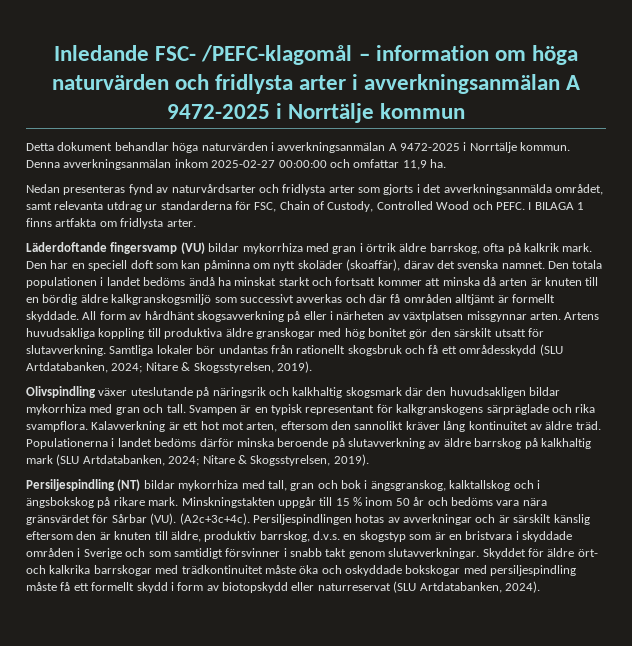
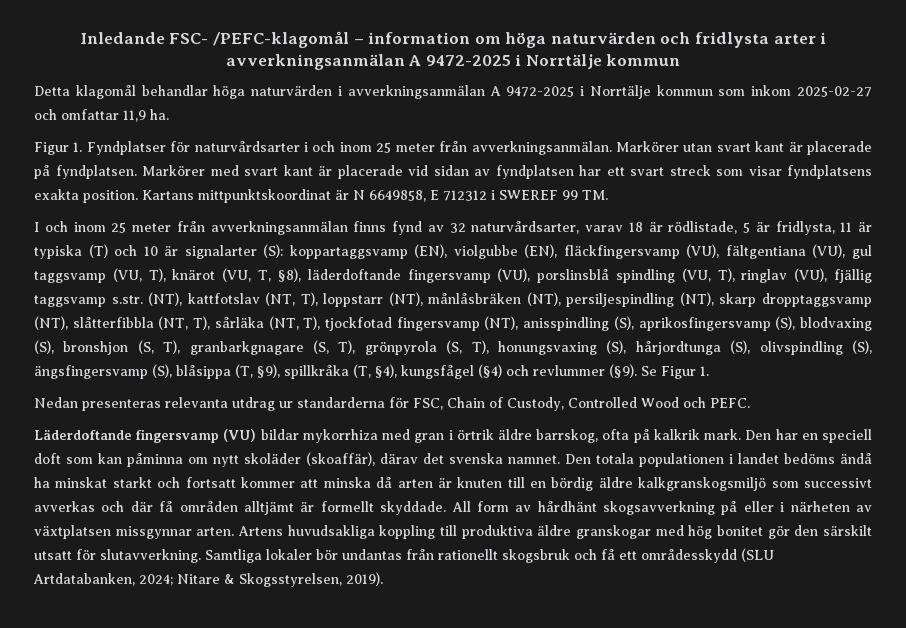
- Detta dokument behandlar höga naturvärden i avverkningsanmälan A 9472-2025 i Norrtälje kommun. Denna avverkningsanmälan inkom 2025-02-27 00:00:00 och omfattar 11,9 ha.
+ Detta klagomål behandlar höga naturvärden i avverkningsanmälan A 9472-2025 i Norrtälje kommun som inkom 2025-02-27 och omfattar 11,9 ha.
- Nedan presenteras fynd av naturvårdsarter och fridlysta arter som gjorts i det avverkningsanmälda området, samt relevanta utdrag ur standarderna för FSC, Chain of Custody, Controlled Wood och PEFC. I BILAGA 1 finns artfakta om fridlysta arter.
+ Figur 1. Fyndplatser för naturvårdsarter i och inom 25 meter från avverkningsanmälan. Markörer utan svart kant är placerade på fyndplatsen. Markörer med svart kant är placerade vid sidan av fyndplatsen har ett svart streck som visar fyndplatsens exakta position. Kartans mittpunktskoordinat är N 6649858, E 712312 i SWEREF 99 TM.
+ I och inom 25 meter från avverkningsanmälan finns fynd av 32 naturvårdsarter, varav 18 är rödlistade, 5 är fridlysta, 11 är typiska (T) och 10 är signalarter (S): koppartaggsvamp (EN), violgubbe (EN), fläckfingersvamp (VU), fältgentiana (VU), gul taggsvamp (VU, T), knärot (VU, T, §8), läderdoftande fingersvamp (VU), porslinsblå spindling (VU, T), ringlav (VU), fjällig taggsvamp s.str. (NT), kattfotslav (NT, T), loppstarr (NT), månlåsbräken (NT), persiljespindling (NT), skarp dropptaggsvamp (NT), slåtterfibbla (NT, T), sårläka (NT, T), tjockfotad fingersvamp (NT), anisspindling (S), aprikosfingersvamp (S), blodvaxing (S), bronshjon (S, T), granbarkgnagare (S, T), grönpyrola (S, T), honungsvaxing (S), hårjordtunga (S), olivspindling (S), ängsfingersvamp (S), blåsippa (T, §9), spillkråka (T, §4), kungsfågel (§4) och revlummer (§9). Se Figur 1.
+ Nedan presenteras relevanta utdrag ur standarderna för FSC, Chain of Custody, Controlled Wood och PEFC.
- Olivspindling växer uteslutande på näringsrik och kalkhaltig skogsmark där den huvudsakligen bildar mykorrhiza med gran och tall. Svampen är en typisk representant för kalkgranskogens särpräglade och rika svampflora. Kalavverkning är ett hot mot arten, eftersom den sannolikt kräver lång kontinuitet av äldre träd. Populationerna i landet bedöms därför minska beroende på slutavverkning av äldre barrskog på kalkhaltig mark (SLU Artdatabanken, 2024; Nitare & Skogsstyrelsen, 2019).
- Persiljespindling (NT) bildar mykorrhiza med tall, gran och bok i ängsgranskog, kalktallskog och i ängsbokskog på rikare mark. Minskningstakten uppgår till 15 % inom 50 år och bedöms vara nära gränsvärdet för Sårbar (VU). (A2c+3c+4c). Persiljespindlingen hotas av avverkningar och är särskilt känslig eftersom den är knuten till äldre, produktiv barrskog, d.v.s. en skogstyp som är en bristvara i skyddade områden i Sverige och som samtidigt försvinner i snabb takt genom slutavverkningar. Skyddet för äldre ört- och kalkrika barrskogar med trädkontinuitet måste öka och oskyddade bokskogar med persiljespindling måste få ett formellt skydd i form av biotopskydd eller naturreservat (SLU Artdatabanken, 2024).

